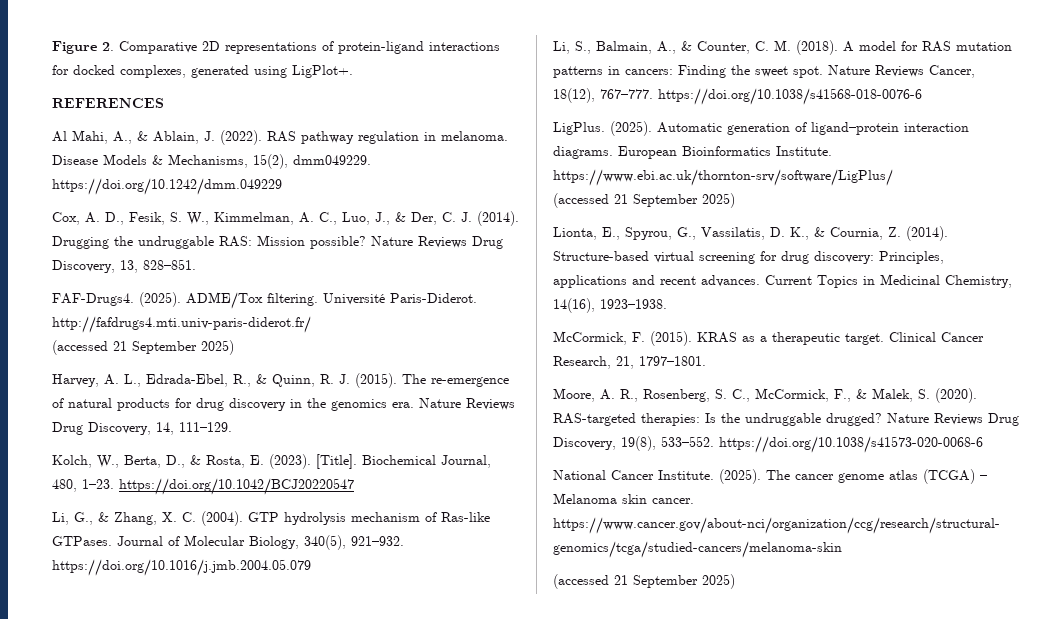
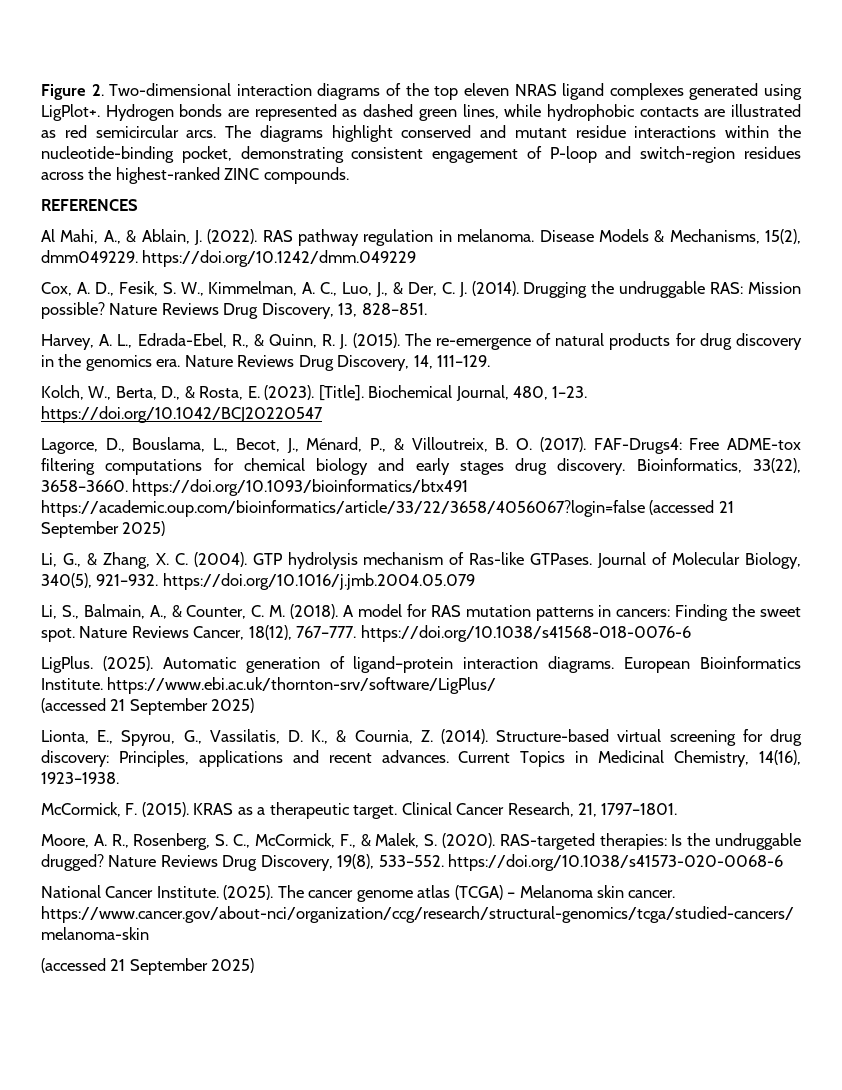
- Figure 2. Comparative 2D representations of protein-ligand interactions for docked complexes, generated using LigPlot+.
+ Figure 2. Two-dimensional interaction diagrams of the top eleven NRAS ligand complexes generated using LigPlot+. Hydrogen bonds are represented as dashed green lines, while hydrophobic contacts are illustrated as red semicircular arcs. The diagrams highlight conserved and mutant residue interactions within the nucleotide-binding pocket, demonstrating consistent engagement of P-loop and switch-region residues across the highest-ranked ZINC compounds.
- FAF-Drugs4. (2025). ADME/Tox filtering. Université Paris-Diderot. http://fafdrugs4.mti.univ-paris-diderot.fr/
- (accessed 21 September 2025)
+ Lagorce, D., Bouslama, L., Becot, J., Ménard, P., & Villoutreix, B. O. (2017). FAF-Drugs4: Free ADME-tox filtering computations for chemical biology and early stages drug discovery. Bioinformatics, 33(22), 3658–3660. https://doi.org/10.1093/bioinformatics/btx491 https://academic.oup.com/bioinformatics/article/33/22/3658/4056067?login=false (accessed 21 September 2025)

